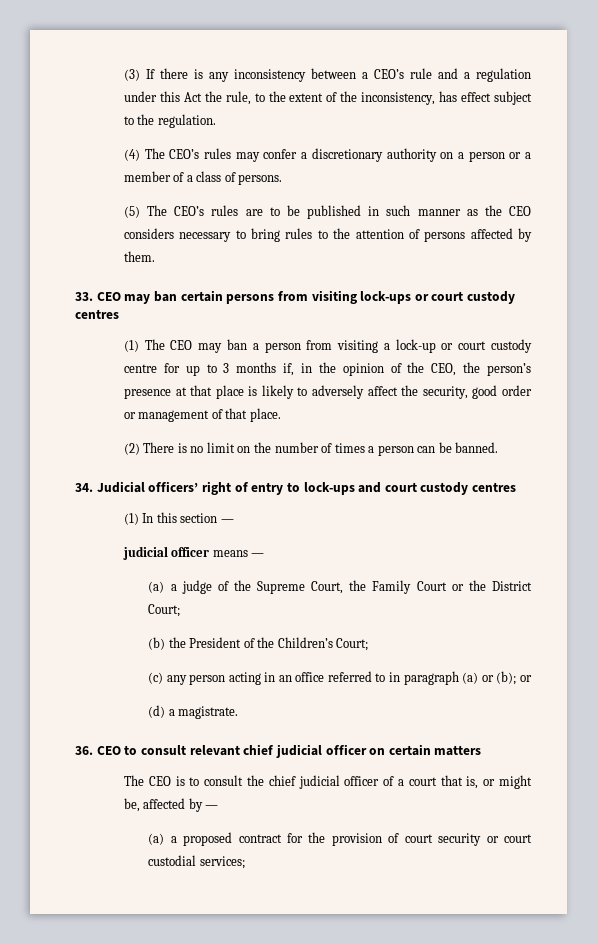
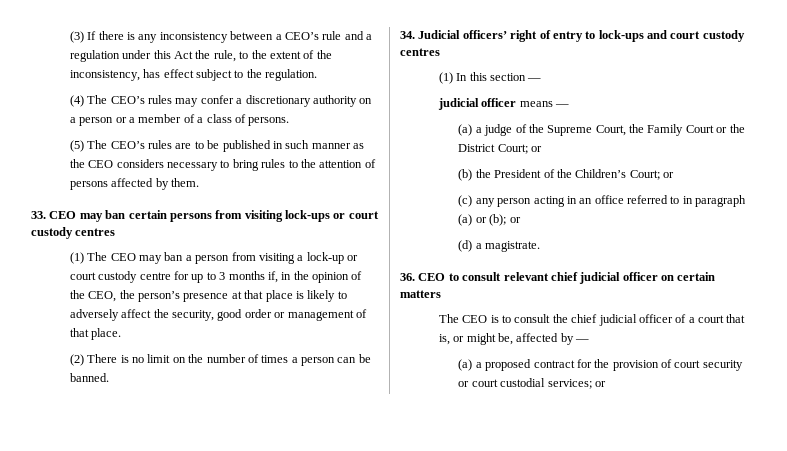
- (a) a judge of the Supreme Court, the Family Court or the District Court;
+ (a) a judge of the Supreme Court, the Family Court or the District Court; or
- (b) the President of the Children’s Court;
+ (b) the President of the Children’s Court; or
- (a) a proposed contract for the provision of court security or court custodial services;
+ (a) a proposed contract for the provision of court security or court custodial services; or

